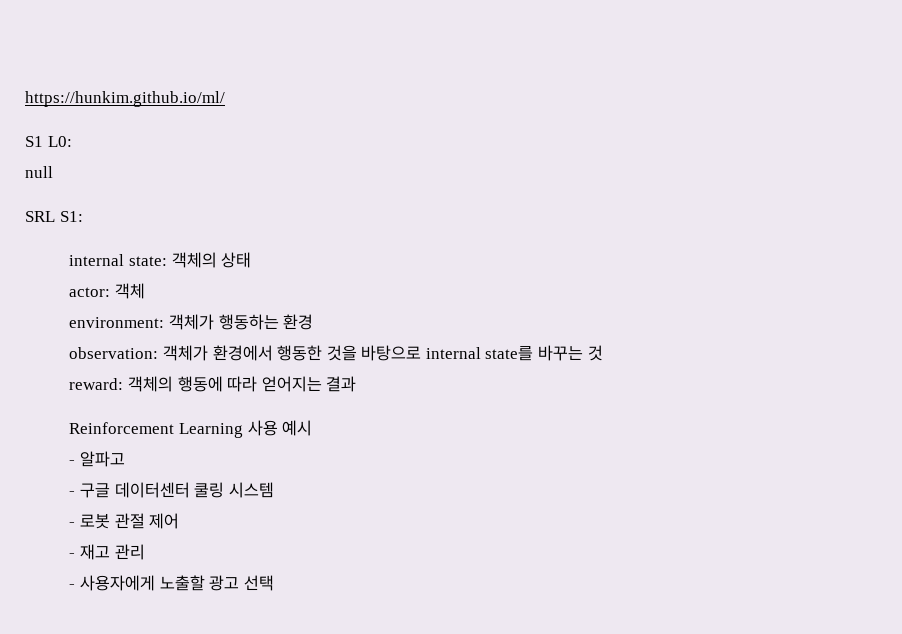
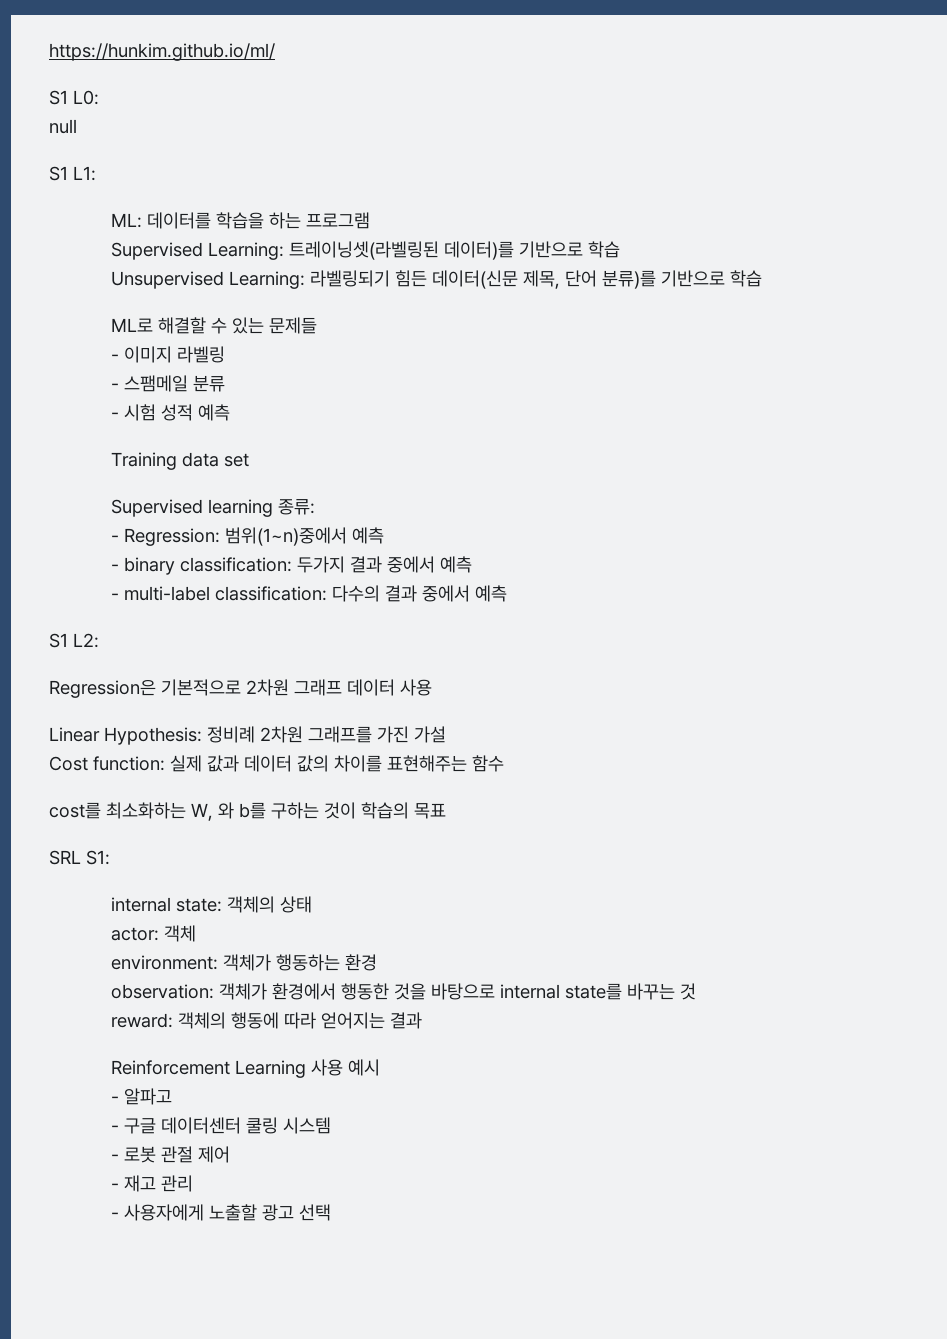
+ S1 L1:
+ ML: 데이터를 학습을 하는 프로그램
+ Supervised Learning: 트레이닝셋(라벨링된 데이터)를 기반으로 학습
+ Unsupervised Learning: 라벨링되기 힘든 데이터(신문 제목, 단어 분류)를 기반으로 학습
+ ML로 해결할 수 있는 문제들
+ - 이미지 라벨링
+ - 스팸메일 분류
+ - 시험 성적 예측
+ Training data set
+ Supervised learning 종류:
+ - Regression: 범위(1~n)중에서 예측
+ - binary classification: 두가지 결과 중에서 예측
+ - multi-label classification: 다수의 결과 중에서 예측
+ S1 L2:
+ Regression은 기본적으로 2차원 그래프 데이터 사용
+ Linear Hypothesis: 정비례 2차원 그래프를 가진 가설
+ Cost function: 실제 값과 데이터 값의 차이를 표현해주는 함수
+ cost를 최소화하는 W, 와 b를 구하는 것이 학습의 목표

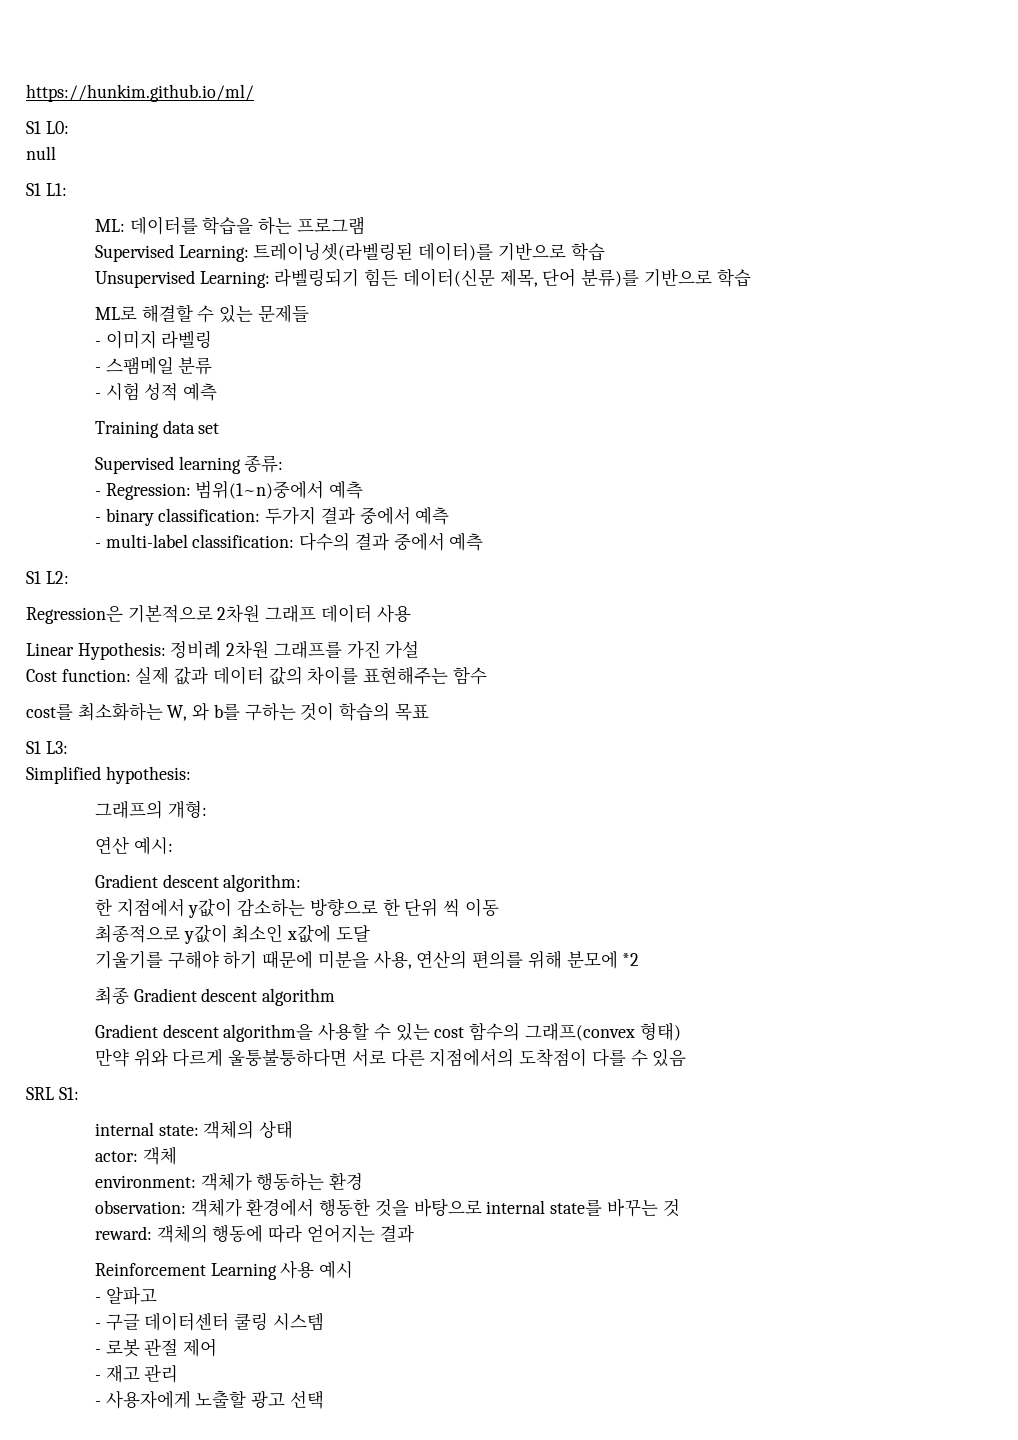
+ S1 L3:
+ Simplified hypothesis:
+ 그래프의 개형:
+ 연산 예시:
+ Gradient descent algorithm:
+ 한 지점에서 y값이 감소하는 방향으로 한 단위 씩 이동
+ 최종적으로 y값이 최소인 x값에 도달
+ 기울기를 구해야 하기 때문에 미분을 사용, 연산의 편의를 위해 분모에 *2
+ 최종 Gradient descent algorithm
+ Gradient descent algorithm을 사용할 수 있는 cost 함수의 그래프(convex 형태)
+ 만약 위와 다르게 울퉁불퉁하다면 서로 다른 지점에서의 도착점이 다를 수 있음

